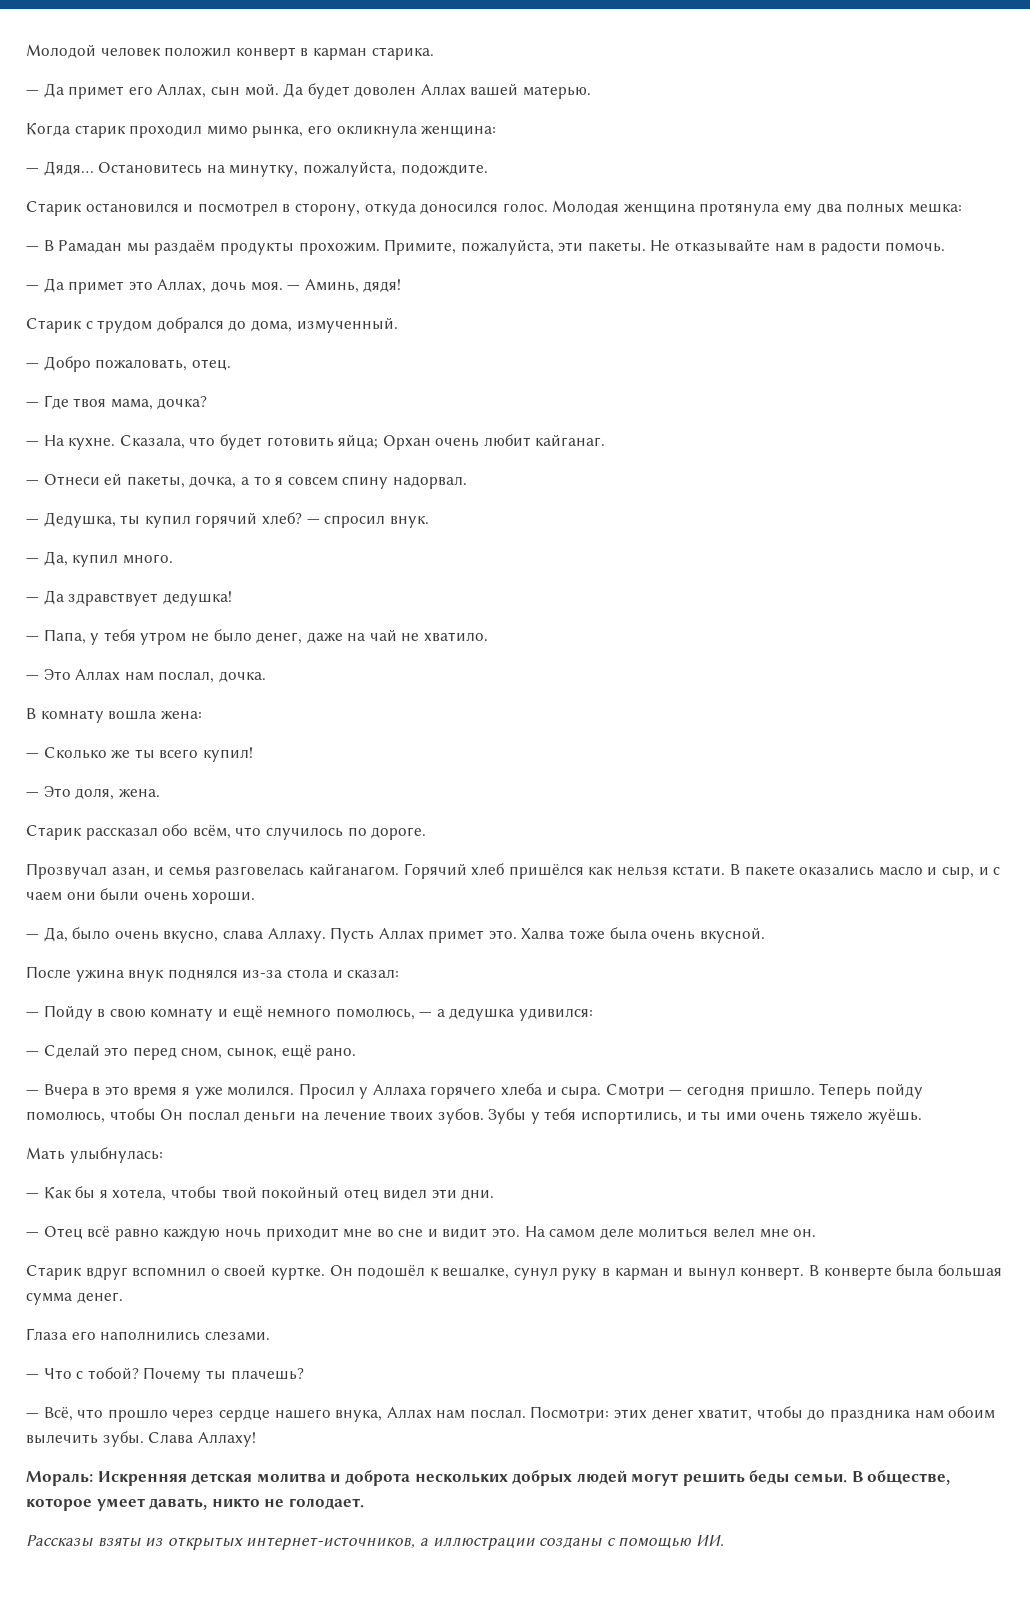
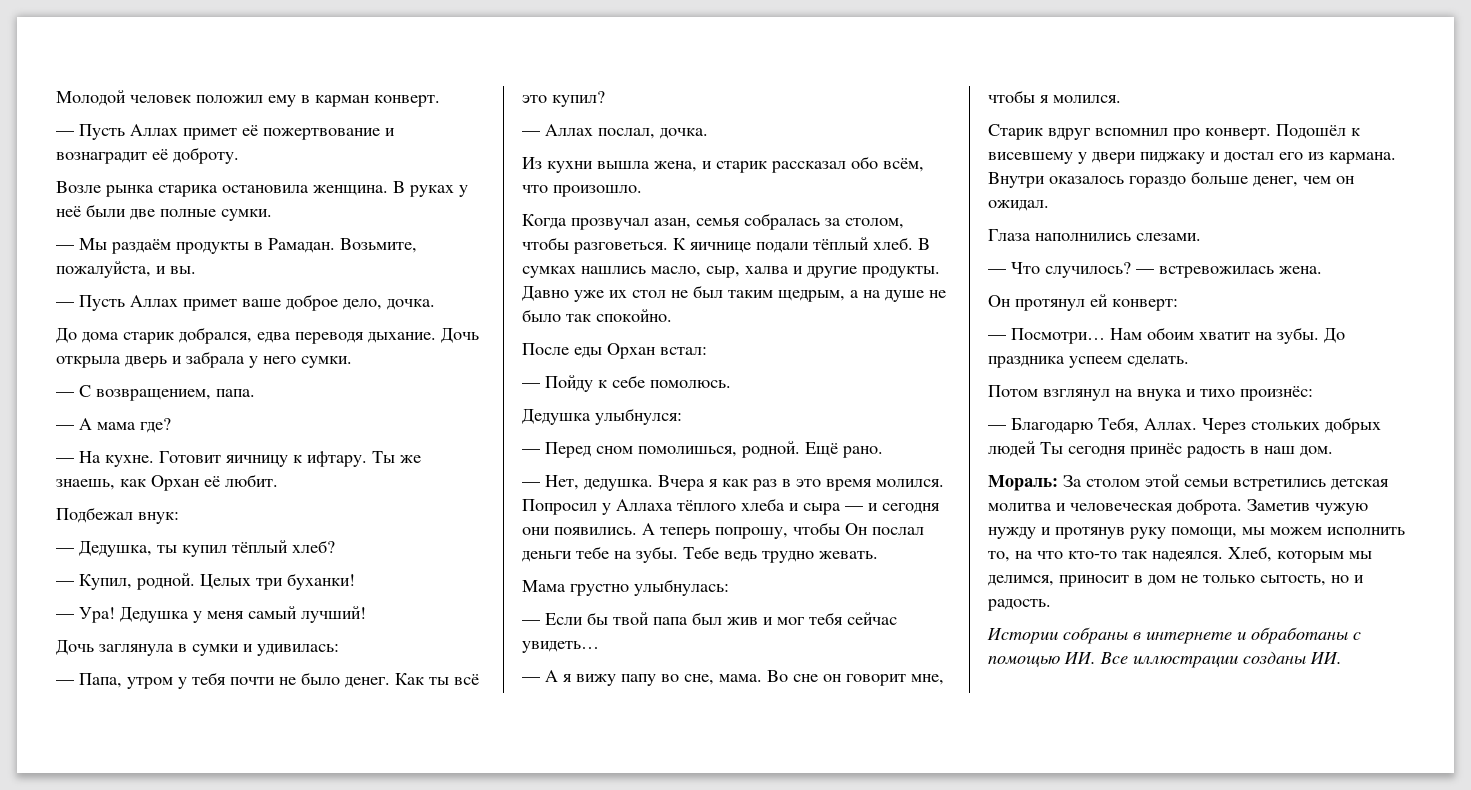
- Молодой человек положил конверт в карман старика.
- — Да примет его Аллах, сын мой. Да будет доволен Аллах вашей матерью.
- Когда старик проходил мимо рынка, его окликнула женщина:
- — Дядя… Остановитесь на минутку, пожалуйста, подождите.
- Старик остановился и посмотрел в сторону, откуда доносился голос. Молодая женщина протянула ему два полных мешка:
- — В Рамадан мы раздаём продукты прохожим. Примите, пожалуйста, эти пакеты. Не отказывайте нам в радости помочь.
- — Да примет это Аллах, дочь моя. — Аминь, дядя!
- Старик с трудом добрался до дома, измученный.
- — Добро пожаловать, отец.
- — Где твоя мама, дочка?
- — На кухне. Сказала, что будет готовить яйца; Орхан очень любит кайганаг.
- — Отнеси ей пакеты, дочка, а то я совсем спину надорвал.
+ Молодой человек положил ему в карман конверт.
+ — Пусть Аллах примет её пожертвование и вознаградит её доброту.
+ Возле рынка старика остановила женщина. В руках у неё были две полные сумки.
+ — Мы раздаём продукты в Рамадан. Возьмите, пожалуйста, и вы.
+ — Пусть Аллах примет ваше доброе дело, дочка.
+ До дома старик добрался, едва переводя дыхание. Дочь открыла дверь и забрала у него сумки.
+ — С возвращением, папа.
+ — А мама где?
+ — На кухне. Готовит яичницу к ифтару. Ты же знаешь, как Орхан её любит.
+ Подбежал внук:
- — Дедушка, ты купил горячий хлеб? — спросил внук.
- — Да, купил много.
- — Да здравствует дедушка!
+ — Дедушка, ты купил тёплый хлеб?
+ — Купил, родной. Целых три буханки!
+ — Ура! Дедушка у меня самый лучший!
+ Дочь заглянула в сумки и удивилась:
- — Папа, у тебя утром не было денег, даже на чай не хватило.
- — Это Аллах нам послал, дочка.
- В комнату вошла жена:
- — Сколько же ты всего купил!
- — Это доля, жена.
- Старик рассказал обо всём, что случилось по дороге.
- Прозвучал азан, и семья разговелась кайганагом. Горячий хлеб пришёлся как нельзя кстати. В пакете оказались масло и сыр, и с чаем они были очень хороши.
- — Да, было очень вкусно, слава Аллаху. Пусть Аллах примет это. Халва тоже была очень вкусной.
- После ужина внук поднялся из-за стола и сказал:
- — Пойду в свою комнату и ещё немного помолюсь, — а дедушка удивился:
- — Сделай это перед сном, сынок, ещё рано.
- — Вчера в это время я уже молился. Просил у Аллаха горячего хлеба и сыра. Смотри — сегодня пришло. Теперь пойду помолюсь, чтобы Он послал деньги на лечение твоих зубов. Зубы у тебя испортились, и ты ими очень тяжело жуёшь.
- Мать улыбнулась:
- — Как бы я хотела, чтобы твой покойный отец видел эти дни.
- — Отец всё равно каждую ночь приходит мне во сне и видит это. На самом деле молиться велел мне он.
- Старик вдруг вспомнил о своей куртке. Он подошёл к вешалке, сунул руку в карман и вынул конверт. В конверте была большая сумма денег.
+ — Папа, утром у тебя почти не было денег. Как ты всё это купил?
+ — Аллах послал, дочка.
+ Из кухни вышла жена, и старик рассказал обо всём, что произошло.
+ Когда прозвучал азан, семья собралась за столом, чтобы разговеться. К яичнице подали тёплый хлеб. В сумках нашлись масло, сыр, халва и другие продукты. Давно уже их стол не был таким щедрым, а на душе не было так спокойно.
+ После еды Орхан встал:
+ — Пойду к себе помолюсь.
+ Дедушка улыбнулся:
+ — Перед сном помолишься, родной. Ещё рано.
+ — Нет, дедушка. Вчера я как раз в это время молился. Попросил у Аллаха тёплого хлеба и сыра — и сегодня они появились. А теперь попрошу, чтобы Он послал деньги тебе на зубы. Тебе ведь трудно жевать.
+ Мама грустно улыбнулась:
+ — Если бы твой папа был жив и мог тебя сейчас увидеть…
+ — А я вижу папу во сне, мама. Во сне он говорит мне, чтобы я молился.
+ Старик вдруг вспомнил про конверт. Подошёл к висевшему у двери пиджаку и достал его из кармана. Внутри оказалось гораздо больше денег, чем он ожидал.
- Глаза его наполнились слезами.
+ Глаза наполнились слезами.
- — Что с тобой? Почему ты плачешь?
- — Всё, что прошло через сердце нашего внука, Аллах нам послал. Посмотри: этих денег хватит, чтобы до праздника нам обоим вылечить зубы. Слава Аллаху!
- Мораль: Искренняя детская молитва и доброта нескольких добрых людей могут решить беды семьи. В обществе, которое умеет давать, никто не голодает.
- Рассказы взяты из открытых интернет-источников, а иллюстрации созданы с помощью ИИ.
+ — Что случилось? — встревожилась жена.
+ Он протянул ей конверт:
+ — Посмотри… Нам обоим хватит на зубы. До праздника успеем сделать.
+ Потом взглянул на внука и тихо произнёс:
+ — Благодарю Тебя, Аллах. Через стольких добрых людей Ты сегодня принёс радость в наш дом.
+ Мораль: За столом этой семьи встретились детская молитва и человеческая доброта. Заметив чужую нужду и протянув руку помощи, мы можем исполнить то, на что кто-то так надеялся. Хлеб, которым мы делимся, приносит в дом не только сытость, но и радость.
+ Истории собраны в интернете и обработаны с помощью ИИ. Все иллюстрации созданы ИИ.

